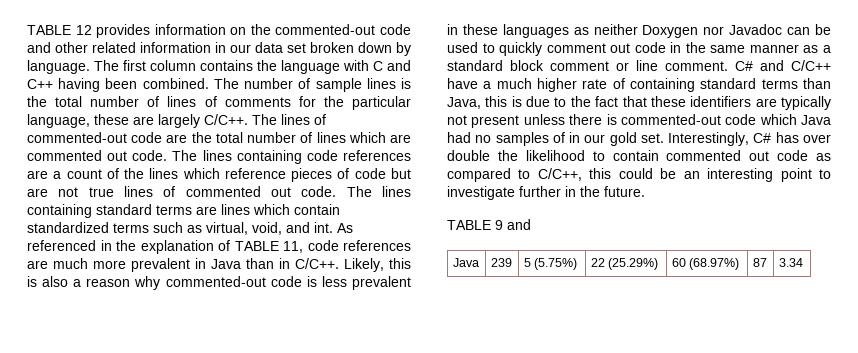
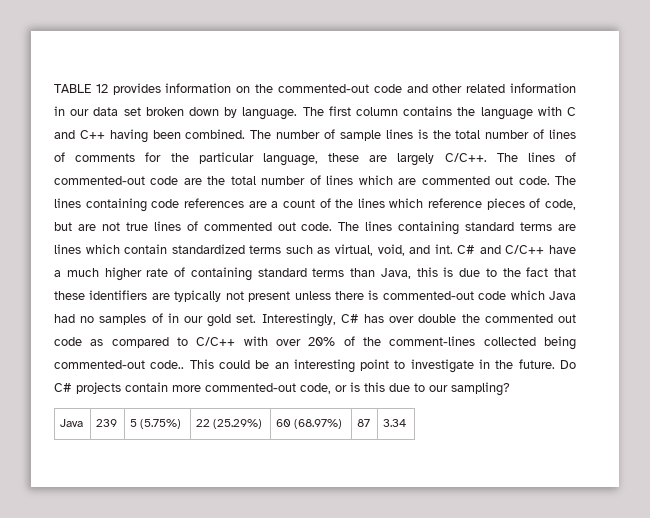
- The lines containing code references are a count of the lines which reference pieces of code but are not true lines of commented out code.
+ The lines containing code references are a count of the lines which reference pieces of code, but are not true lines of commented out code.
- As referenced in the explanation of TABLE 11, code references are much more prevalent in Java than in C/C++. Likely, this is also a reason why commented-out code is less prevalent in these languages as neither Doxygen nor Javadoc can be used to quickly comment out code in the same manner as a standard block comment or line comment.
- Interestingly, C# has over double the likelihood to contain commented out code as compared to C/C++, this could be an interesting point to investigate further in the future.
- TABLE 9 and
+ Interestingly, C# has over double the commented out code as compared to C/C++ with over 20% of the comment-lines collected being commented-out code.. This could be an interesting point to investigate in the future. Do C# projects contain more commented-out code, or is this due to our sampling?

